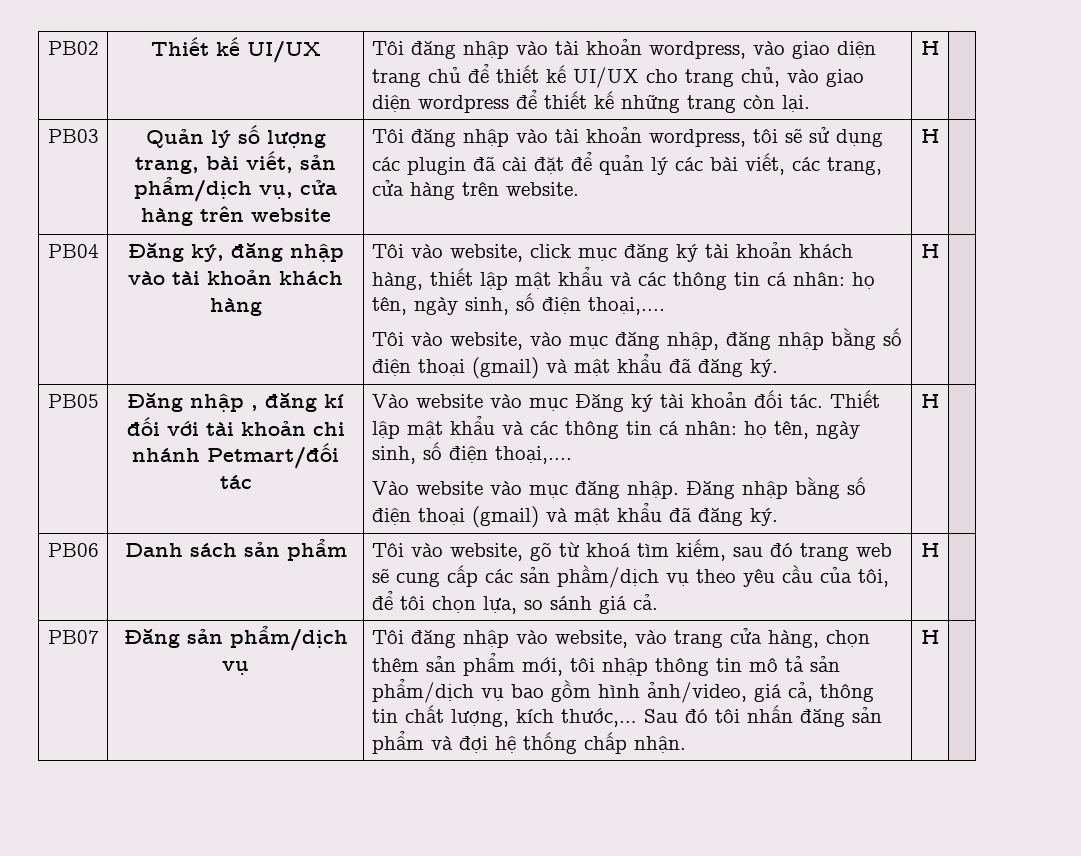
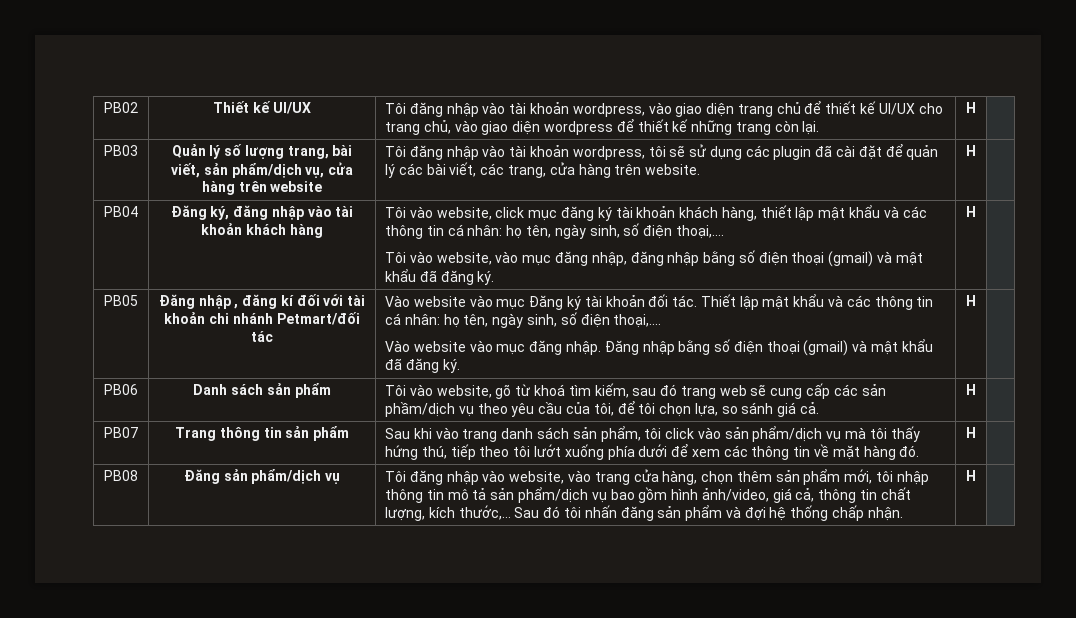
+ Trang thông tin sản phẩm | Sau khi vào trang danh sách sản phẩm, tôi click vào sản phẩm/dịch vụ mà tôi thấy hứng thú, tiếp theo tôi lướt xuống phía dưới để xem các thông tin về mặt hàng đó. | H |
+ PB08

